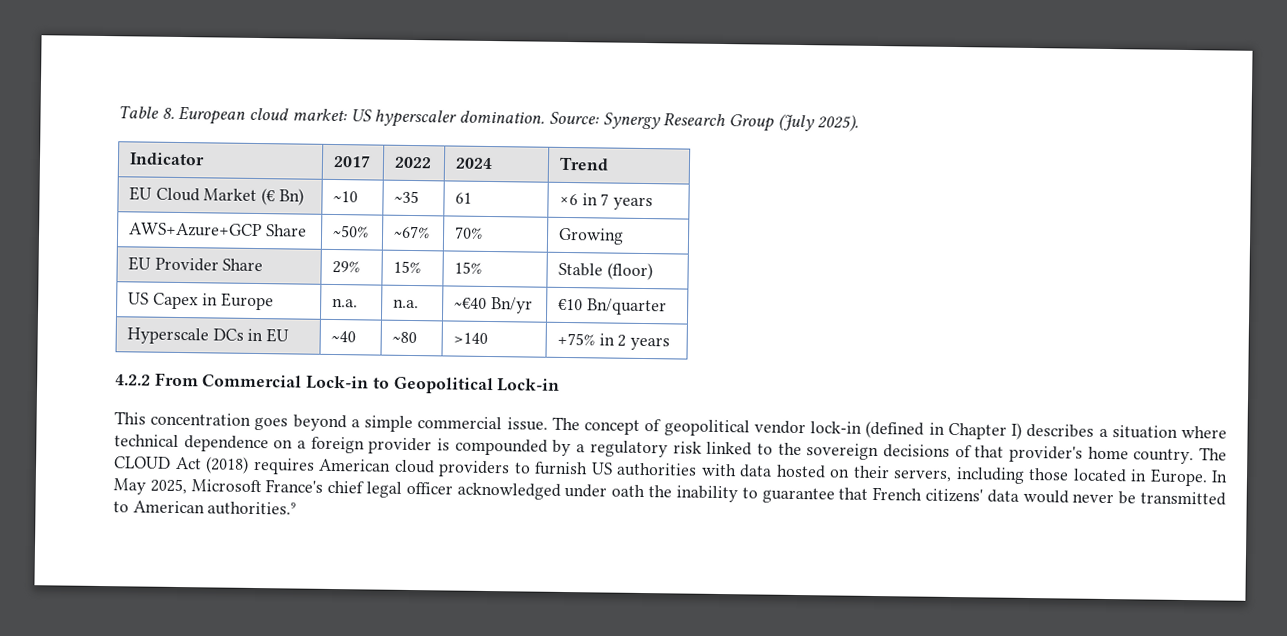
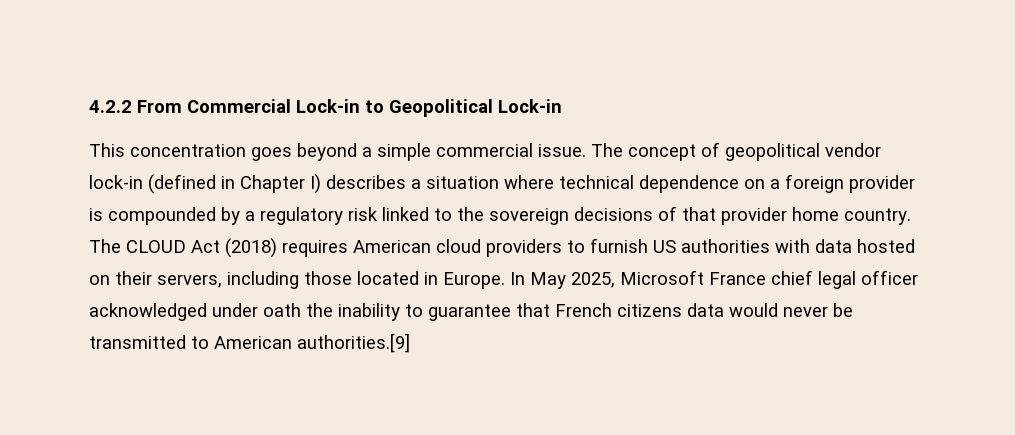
- Table 8. European cloud market: US hyperscaler domination. Source: Synergy Research Group (July 2025).
- Indicator | 2017 | 2022 | 2024 | Trend
- EU Cloud Market (€ Bn) | ~10 | ~35 | 61 | ×6 in 7 years
- AWS+Azure+GCP Share | ~50% | ~67% | 70% | Growing
- EU Provider Share | 29% | 15% | 15% | Stable (floor)
- US Capex in Europe | n.a. | n.a. | ~€40 Bn/yr | €10 Bn/quarter
- Hyperscale DCs in EU | ~40 | ~80 | >140 | +75% in 2 years
- The concept of geopolitical vendor lock-in (defined in Chapter I) describes a situation where technical dependence on a foreign provider is compounded by a regulatory risk linked to the sovereign decisions of that provider's home country.
+ The concept of geopolitical vendor lock-in (defined in Chapter I) describes a situation where technical dependence on a foreign provider is compounded by a regulatory risk linked to the sovereign decisions of that provider home country.
- In May 2025, Microsoft France's chief legal officer acknowledged under oath the inability to guarantee that French citizens' data would never be transmitted to American authorities.⁹
+ In May 2025, Microsoft France chief legal officer acknowledged under oath the inability to guarantee that French citizens data would never be transmitted to American authorities.[9]

